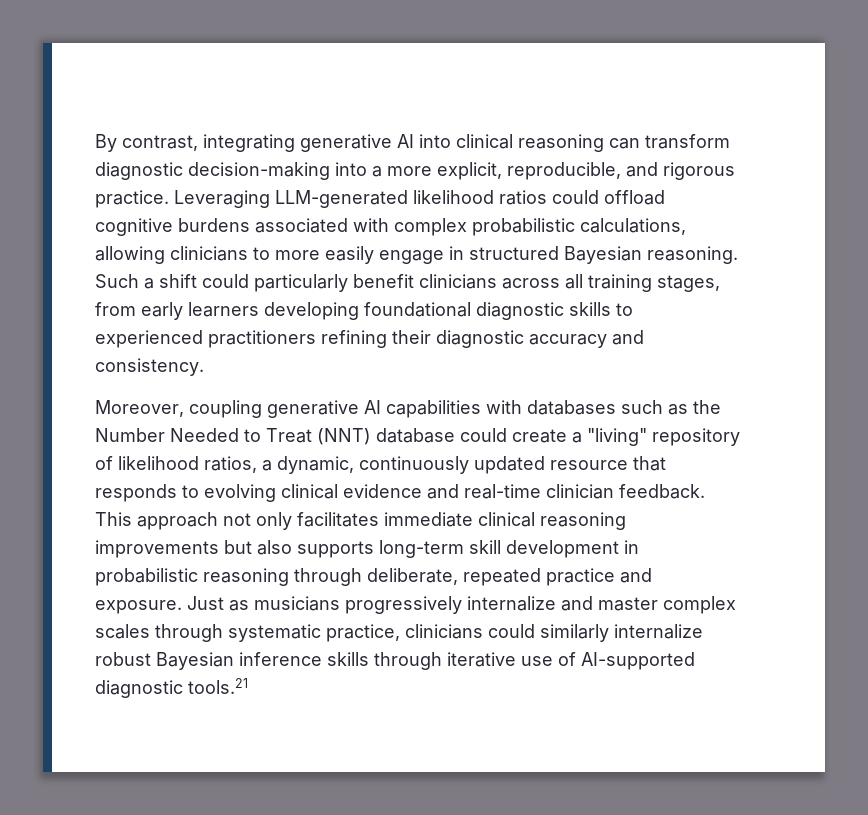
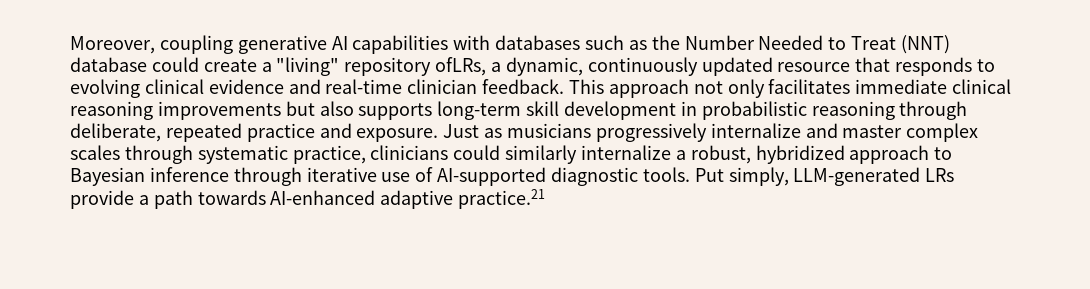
- By contrast, integrating generative AI into clinical reasoning can transform diagnostic decision-making into a more explicit, reproducible, and rigorous practice. Leveraging LLM-generated likelihood ratios could offload cognitive burdens associated with complex probabilistic calculations, allowing clinicians to more easily engage in structured Bayesian reasoning. Such a shift could particularly benefit clinicians across all training stages, from early learners developing foundational diagnostic skills to experienced practitioners refining their diagnostic accuracy and consistency.
- Moreover, coupling generative AI capabilities with databases such as the Number Needed to Treat (NNT) database could create a "living" repository of likelihood ratios, a dynamic, continuously updated resource that responds to evolving clinical evidence and real-time clinician feedback.
+ Moreover, coupling generative AI capabilities with databases such as the Number Needed to Treat (NNT) database could create a "living" repository ofLRs, a dynamic, continuously updated resource that responds to evolving clinical evidence and real-time clinician feedback.
- Just as musicians progressively internalize and master complex scales through systematic practice, clinicians could similarly internalize robust Bayesian inference skills through iterative use of AI-supported diagnostic tools.21
+ Just as musicians progressively internalize and master complex scales through systematic practice, clinicians could similarly internalize a robust, hybridized approach to Bayesian inference through iterative use of AI-supported diagnostic tools. Put simply, LLM-generated LRs provide a path towards AI-enhanced adaptive practice.21

